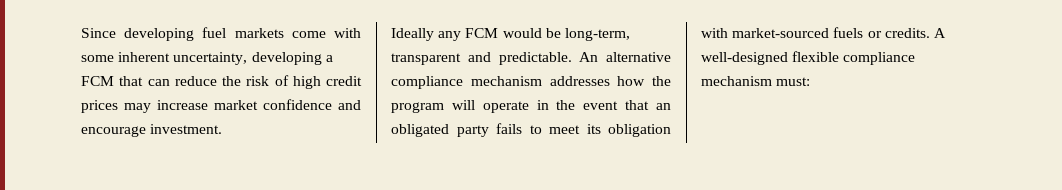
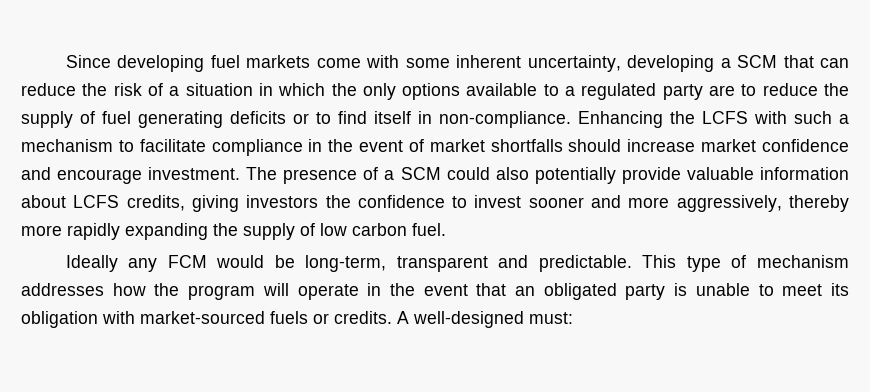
- Since developing fuel markets come with some inherent uncertainty, developing a FCM that can reduce the risk of high credit prices may increase market confidence and encourage investment.
+ Since developing fuel markets come with some inherent uncertainty, developing a SCM that can reduce the risk of a situation in which the only options available to a regulated party are to reduce the supply of fuel generating deficits or to find itself in non-compliance. Enhancing the LCFS with such a mechanism to facilitate compliance in the event of market shortfalls should increase market confidence and encourage investment. The presence of a SCM could also potentially provide valuable information about LCFS credits, giving investors the confidence to invest sooner and more aggressively, thereby more rapidly expanding the supply of low carbon fuel.
- An alternative compliance mechanism addresses how the program will operate in the event that an obligated party fails to meet its obligation with market-sourced fuels or credits.
+ This type of mechanism addresses how the program will operate in the event that an obligated party is unable to meet its obligation with market-sourced fuels or credits.
- A well-designed flexible compliance mechanism must:
+ A well-designed must:

